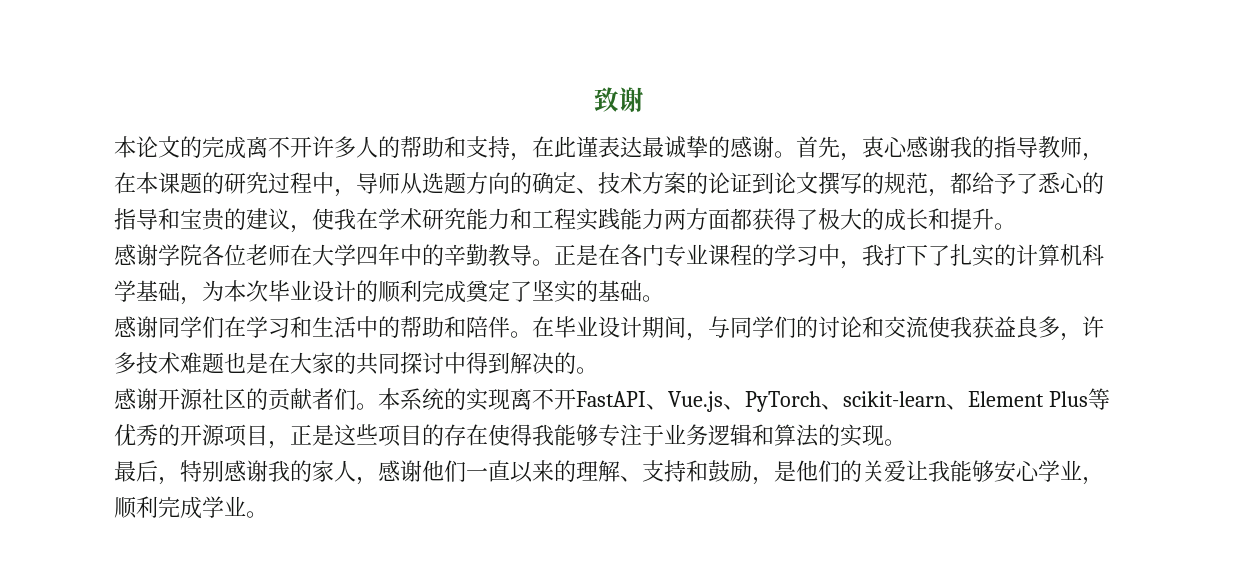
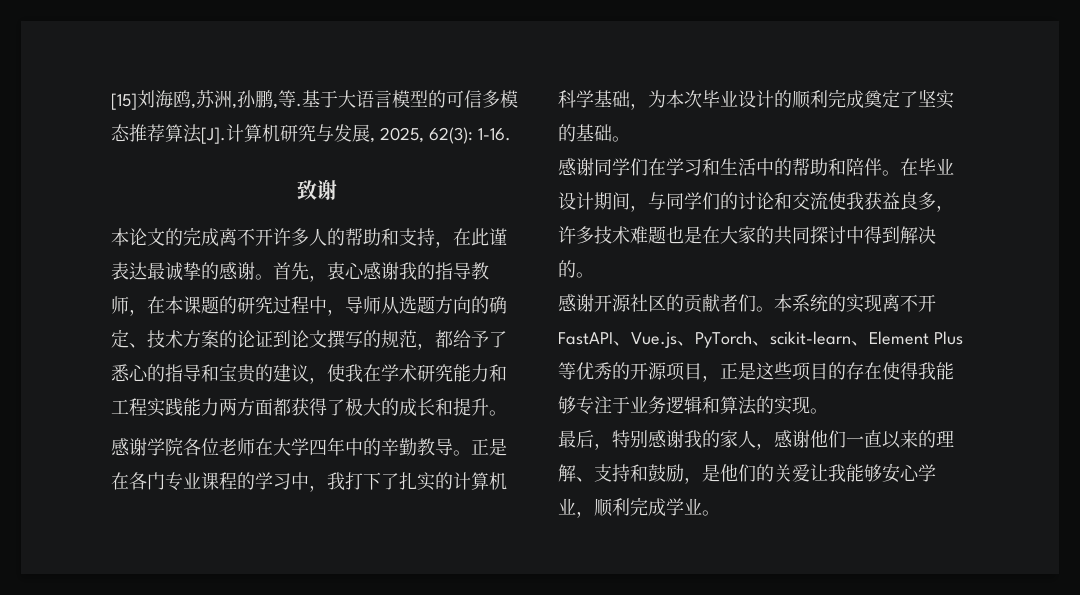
+ [15]刘海鸥,苏洲,孙鹏,等.基于大语言模型的可信多模态推荐算法[J].计算机研究与发展, 2025, 62(3): 1-16.

